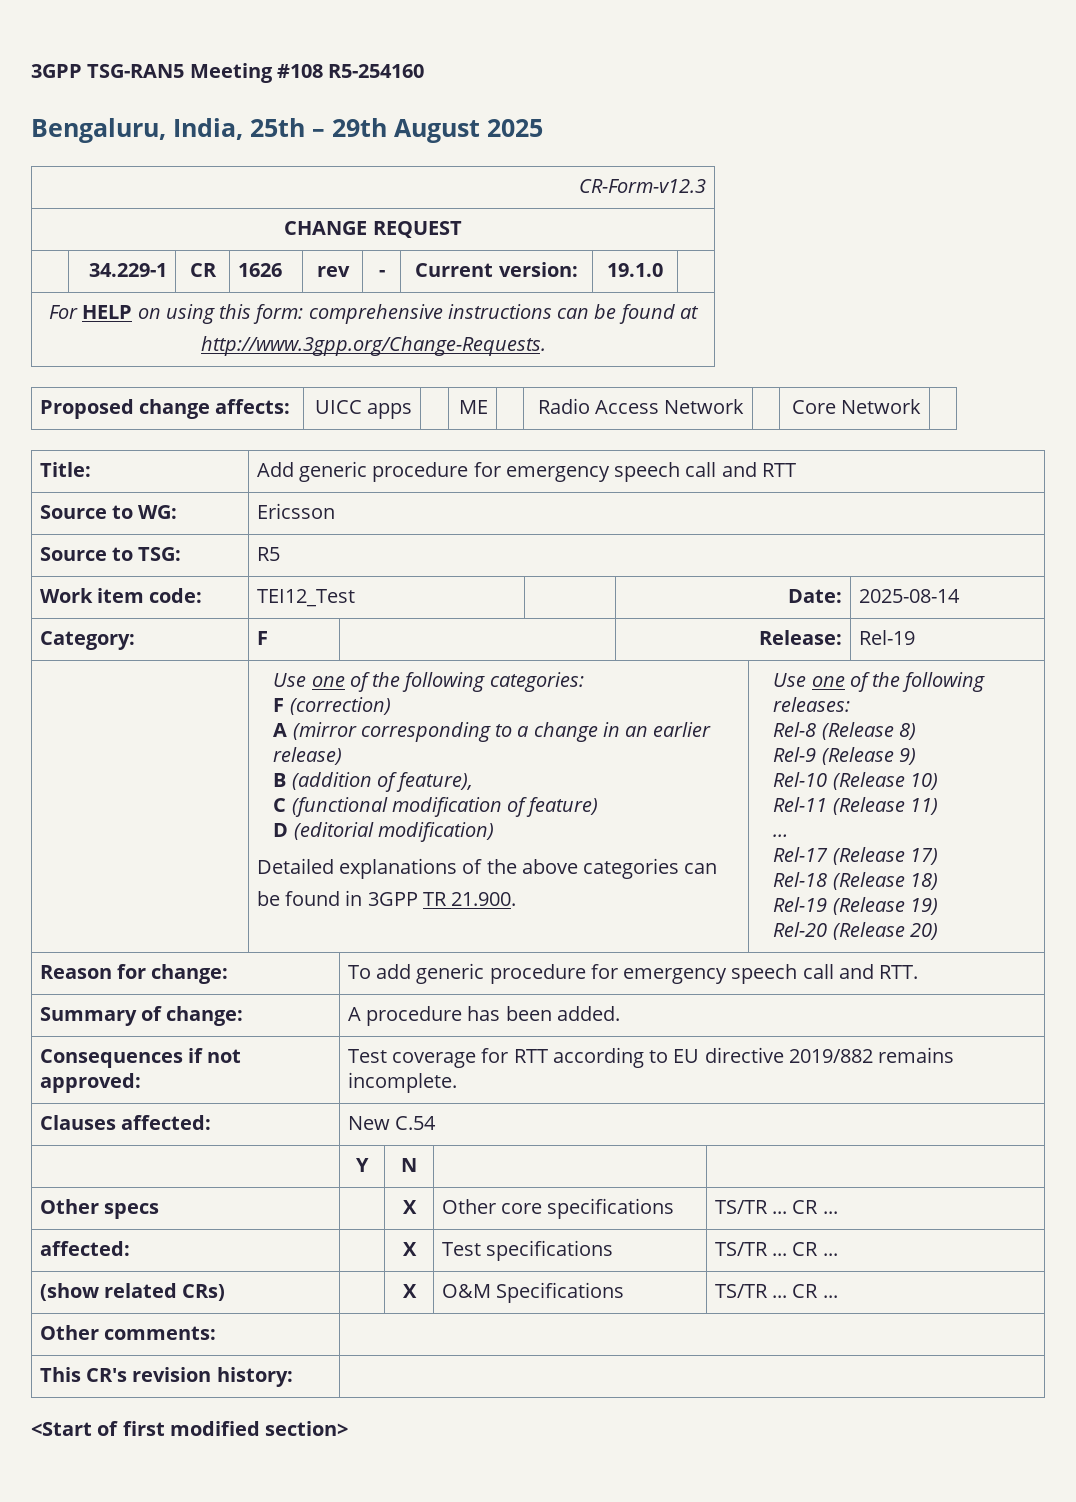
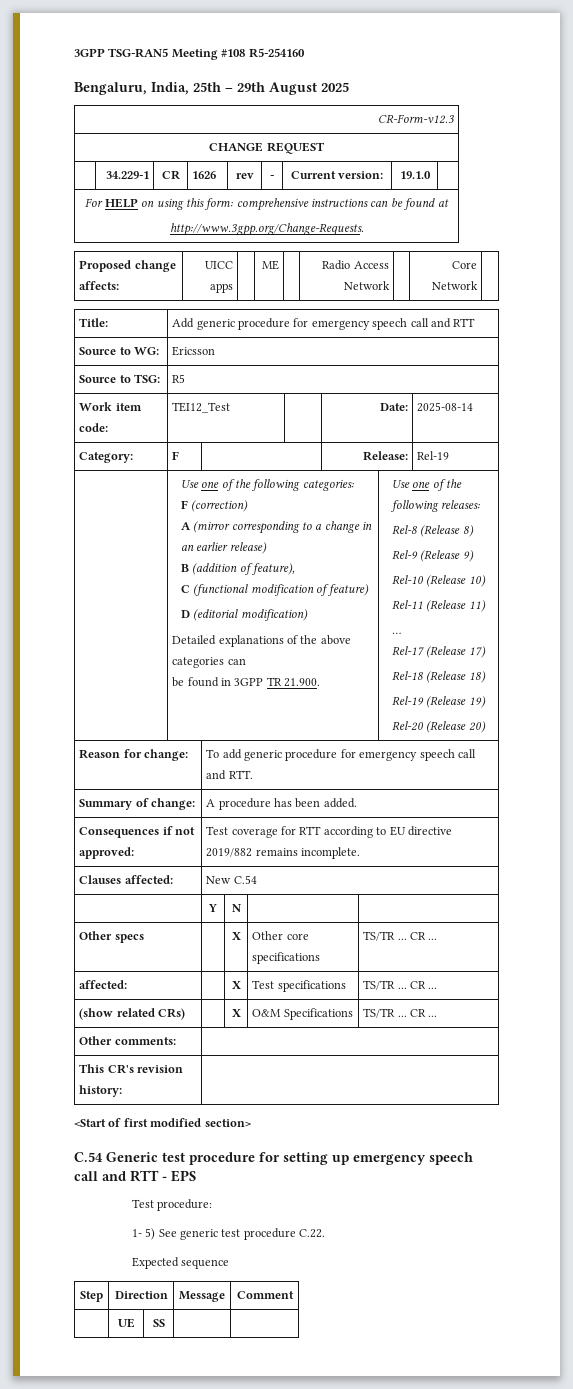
+ C.54 Generic test procedure for setting up emergency speech call and RTT - EPS
+ Test procedure:
+ 1- 5) See generic test procedure C.22.
+ Expected sequence
+ Step | Direction | Message | Comment
+ | UE | SS | |

